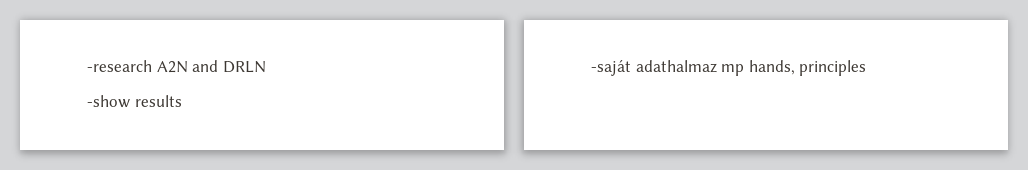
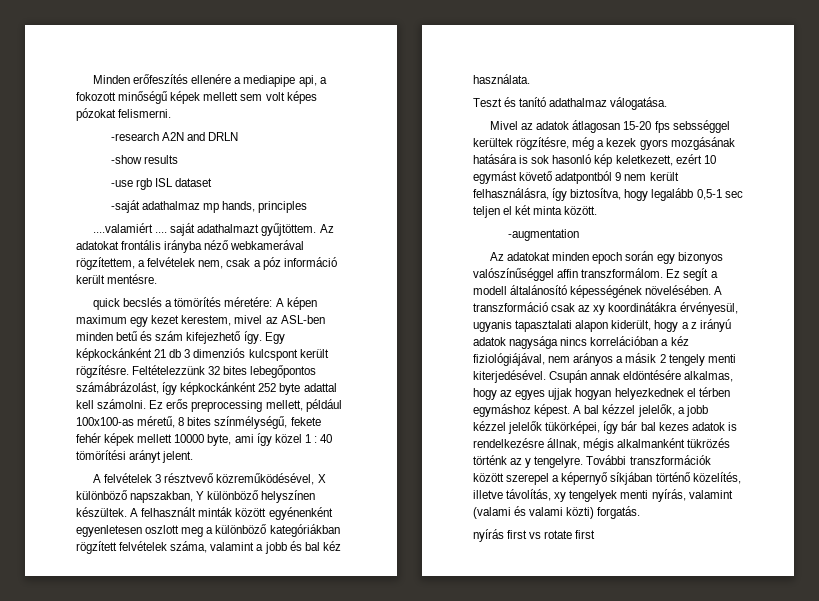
+ Minden erőfeszítés ellenére a mediapipe api, a fokozott minőségű képek mellett sem volt képes pózokat felismerni.
+ -use rgb ISL dataset
+ ....valamiért .... saját adathalmazt gyűjtöttem. Az adatokat frontális irányba néző webkamerával rögzítettem, a felvételek nem, csak a póz információ került mentésre.
+ quick becslés a tömörítés méretére: A képen maximum egy kezet kerestem, mivel az ASL-ben minden betű és szám kifejezhető így. Egy képkockánként 21 db 3 dimenziós kulcspont került rögzítésre. Feltételezzünk 32 bites lebegőpontos számábrázolást, így képkockánként 252 byte adattal kell számolni. Ez erős preprocessing mellett, például 100x100-as méretű, 8 bites színmélységű, fekete fehér képek mellett 10000 byte, ami így közel 1 : 40 tömörítési arányt jelent.
+ A felvételek 3 résztvevő közreműködésével, X különböző napszakban, Y különböző helyszínen készültek. A felhasznált minták között egyénenként egyenletesen oszlott meg a különböző kategóriákban rögzített felvételek száma, valamint a jobb és bal kéz használata.
+ Teszt és tanító adathalmaz válogatása.
+ Mivel az adatok átlagosan 15-20 fps sebsséggel kerültek rögzítésre, még a kezek gyors mozgásának hatására is sok hasonló kép keletkezett, ezért 10 egymást követő adatpontból 9 nem került felhasználásra, így biztosítva, hogy legalább 0,5-1 sec teljen el két minta között.
+ -augmentation
+ Az adatokat minden epoch során egy bizonyos valószínűséggel affin transzformálom. Ez segít a modell általánosító képességének növelésében. A transzformáció csak az xy koordinátákra érvényesül, ugyanis tapasztalati alapon kiderült, hogy a z irányú adatok nagysága nincs korrelációban a kéz fiziológiájával, nem arányos a másik 2 tengely menti kiterjedésével. Csupán annak eldöntésére alkalmas, hogy az egyes ujjak hogyan helyezkednek el térben egymáshoz képest. A bal kézzel jelelők, a jobb kézzel jelelők tükörképei, így bár bal kezes adatok is rendelkezésre állnak, mégis alkalmanként tükrözés történk az y tengelyre. További transzformációk között szerepel a képernyő síkjában történő közelítés, illetve távolítás, xy tengelyek menti nyírás, valamint (valami és valami közti) forgatás.
+ nyírás first vs rotate first

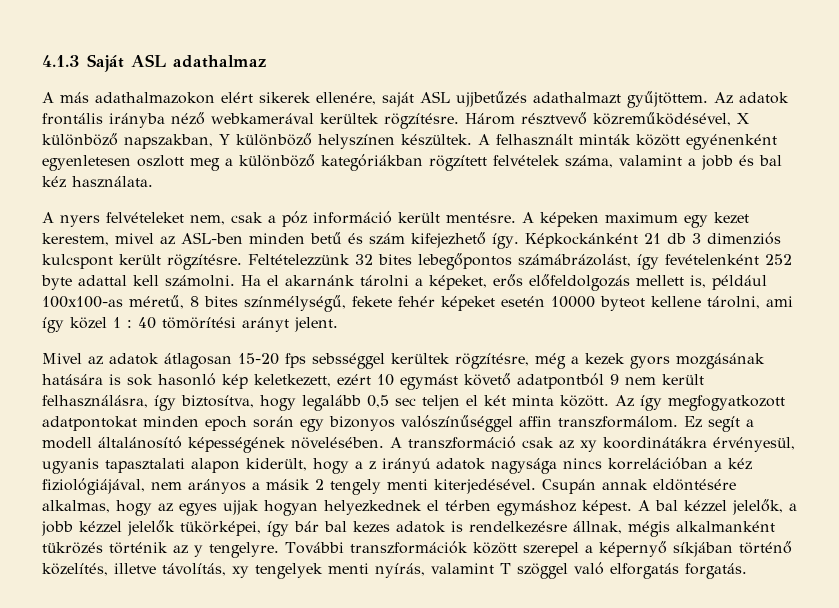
- Minden erőfeszítés ellenére a mediapipe api, a fokozott minőségű képek mellett sem volt képes pózokat felismerni.
- -research A2N and DRLN
- -show results
- -use rgb ISL dataset
- -saját adathalmaz mp hands, principles
- ....valamiért .... saját adathalmazt gyűjtöttem.
+ 4.1.3 Saját ASL adathalmaz
+ A más adathalmazokon elért sikerek ellenére, saját ASL ujjbetűzés adathalmazt gyűjtöttem.
- Az adatokat frontális irányba néző webkamerával rögzítettem, a felvételek nem, csak a póz információ került mentésre.
- quick becslés a tömörítés méretére: A képen maximum egy kezet kerestem, mivel az ASL-ben minden betű és szám kifejezhető így. Egy képkockánként 21 db 3 dimenziós kulcspont került rögzítésre. Feltételezzünk 32 bites lebegőpontos számábrázolást, így képkockánként 252 byte adattal kell számolni. Ez erős preprocessing mellett, például 100x100-as méretű, 8 bites színmélységű, fekete fehér képek mellett 10000 byte, ami így közel 1 : 40 tömörítési arányt jelent.
- A felvételek 3 résztvevő közreműködésével, X különböző napszakban, Y különböző helyszínen készültek.
+ Az adatok frontális irányba néző webkamerával kerültek rögzítésre. Három résztvevő közreműködésével, X különböző napszakban, Y különböző helyszínen készültek.
- Teszt és tanító adathalmaz válogatása.
+ A nyers felvételeket nem, csak a póz információ került mentésre. A képeken maximum egy kezet kerestem, mivel az ASL-ben minden betű és szám kifejezhető így. Képkockánként 21 db 3 dimenziós kulcspont került rögzítésre. Feltételezzünk 32 bites lebegőpontos számábrázolást, így fevételenként 252 byte adattal kell számolni. Ha el akarnánk tárolni a képeket, erős előfeldolgozás mellett is, például 100x100-as méretű, 8 bites színmélységű, fekete fehér képeket esetén 10000 byteot kellene tárolni, ami így közel 1 : 40 tömörítési arányt jelent.
- Mivel az adatok átlagosan 15-20 fps sebsséggel kerültek rögzítésre, még a kezek gyors mozgásának hatására is sok hasonló kép keletkezett, ezért 10 egymást követő adatpontból 9 nem került felhasználásra, így biztosítva, hogy legalább 0,5-1 sec teljen el két minta között.
- -augmentation
- Az adatokat minden epoch során egy bizonyos valószínűséggel affin transzformálom.
+ Mivel az adatok átlagosan 15-20 fps sebsséggel kerültek rögzítésre, még a kezek gyors mozgásának hatására is sok hasonló kép keletkezett, ezért 10 egymást követő adatpontból 9 nem került felhasználásra, így biztosítva, hogy legalább 0,5 sec teljen el két minta között. Az így megfogyatkozott adatpontokat minden epoch során egy bizonyos valószínűséggel affin transzformálom.
- A bal kézzel jelelők, a jobb kézzel jelelők tükörképei, így bár bal kezes adatok is rendelkezésre állnak, mégis alkalmanként tükrözés történk az y tengelyre.
+ A bal kézzel jelelők, a jobb kézzel jelelők tükörképei, így bár bal kezes adatok is rendelkezésre állnak, mégis alkalmanként tükrözés történik az y tengelyre.
- További transzformációk között szerepel a képernyő síkjában történő közelítés, illetve távolítás, xy tengelyek menti nyírás, valamint (valami és valami közti) forgatás.
- nyírás first vs rotate first
+ További transzformációk között szerepel a képernyő síkjában történő közelítés, illetve távolítás, xy tengelyek menti nyírás, valamint T szöggel való elforgatás forgatás.

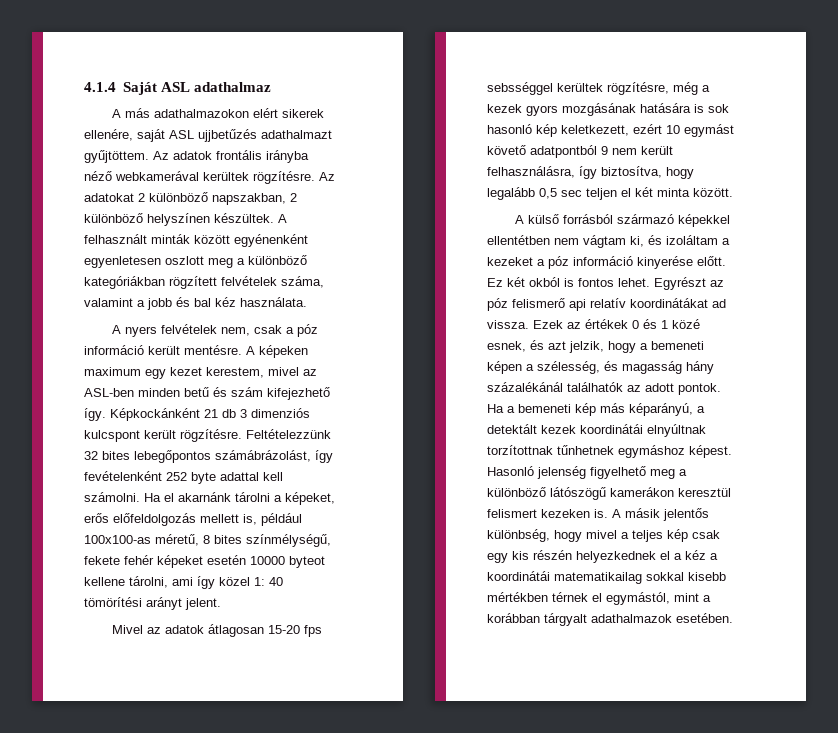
- 4.1.3 Saját ASL adathalmaz
+ 4.1.4 Saját ASL adathalmaz
- Három résztvevő közreműködésével, X különböző napszakban, Y különböző helyszínen készültek.
+ Az adatokat 2 különböző napszakban, 2 különböző helyszínen készültek.
- A nyers felvételeket nem, csak a póz információ került mentésre.
+ A nyers felvételek nem, csak a póz információ került mentésre.
- Ha el akarnánk tárolni a képeket, erős előfeldolgozás mellett is, például 100x100-as méretű, 8 bites színmélységű, fekete fehér képeket esetén 10000 byteot kellene tárolni, ami így közel 1 : 40 tömörítési arányt jelent.
+ Ha el akarnánk tárolni a képeket, erős előfeldolgozás mellett is, például 100x100-as méretű, 8 bites színmélységű, fekete fehér képeket esetén 10000 byteot kellene tárolni, ami így közel 1: 40 tömörítési arányt jelent.
- Mivel az adatok átlagosan 15-20 fps sebsséggel kerültek rögzítésre, még a kezek gyors mozgásának hatására is sok hasonló kép keletkezett, ezért 10 egymást követő adatpontból 9 nem került felhasználásra, így biztosítva, hogy legalább 0,5 sec teljen el két minta között. Az így megfogyatkozott adatpontokat minden epoch során egy bizonyos valószínűséggel affin transzformálom. Ez segít a modell általánosító képességének növelésében. A transzformáció csak az xy koordinátákra érvényesül, ugyanis tapasztalati alapon kiderült, hogy a z irányú adatok nagysága nincs korrelációban a kéz fiziológiájával, nem arányos a másik 2 tengely menti kiterjedésével. Csupán annak eldöntésére alkalmas, hogy az egyes ujjak hogyan helyezkednek el térben egymáshoz képest. A bal kézzel jelelők, a jobb kézzel jelelők tükörképei, így bár bal kezes adatok is rendelkezésre állnak, mégis alkalmanként tükrözés történik az y tengelyre. További transzformációk között szerepel a képernyő síkjában történő közelítés, illetve távolítás, xy tengelyek menti nyírás, valamint T szöggel való elforgatás forgatás.
+ Mivel az adatok átlagosan 15-20 fps sebsséggel kerültek rögzítésre, még a kezek gyors mozgásának hatására is sok hasonló kép keletkezett, ezért 10 egymást követő adatpontból 9 nem került felhasználásra, így biztosítva, hogy legalább 0,5 sec teljen el két minta között.
+ A külső forrásból származó képekkel ellentétben nem vágtam ki, és izoláltam a kezeket a póz információ kinyerése előtt. Ez két okból is fontos lehet. Egyrészt az póz felismerő api relatív koordinátákat ad vissza. Ezek az értékek 0 és 1 közé esnek, és azt jelzik, hogy a bemeneti képen a szélesség, és magasság hány százalékánál találhatók az adott pontok. Ha a bemeneti kép más képarányú, a detektált kezek koordinátái elnyúltnak torzítottnak tűnhetnek egymáshoz képest. Hasonló jelenség figyelhető meg a különböző látószögű kamerákon keresztül felismert kezeken is. A másik jelentős különbség, hogy mivel a teljes kép csak egy kis részén helyezkednek el a kéz a koordinátái matematikailag sokkal kisebb mértékben térnek el egymástól, mint a korábban tárgyalt adathalmazok esetében.

